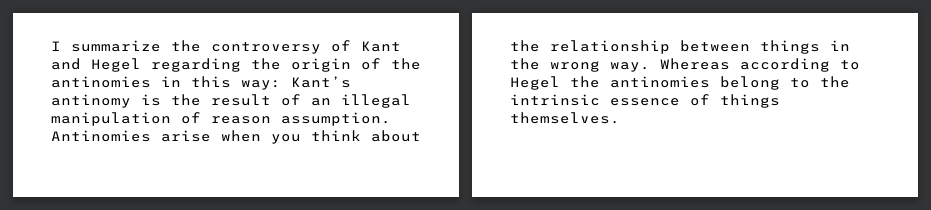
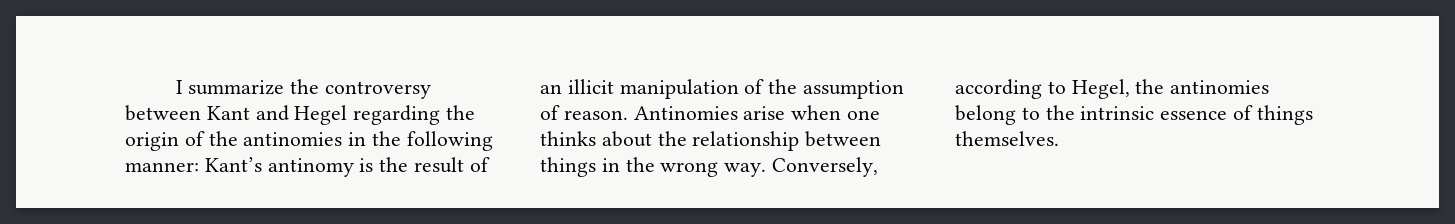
- I summarize the controversy of Kant and Hegel regarding the origin of the antinomies in this way: Kant’s antinomy is the result of an illegal manipulation of reason assumption.
+ I summarize the controversy between Kant and Hegel regarding the origin of the antinomies in the following manner: Kant’s antinomy is the result of an illicit manipulation of the assumption of reason.
- Antinomies arise when you think about the relationship between things in the wrong way.
+ Antinomies arise when one thinks about the relationship between things in the wrong way.
- Whereas according to Hegel the antinomies belong to the intrinsic essence of things themselves.
+ Conversely, according to Hegel, the antinomies belong to the intrinsic essence of things themselves.

